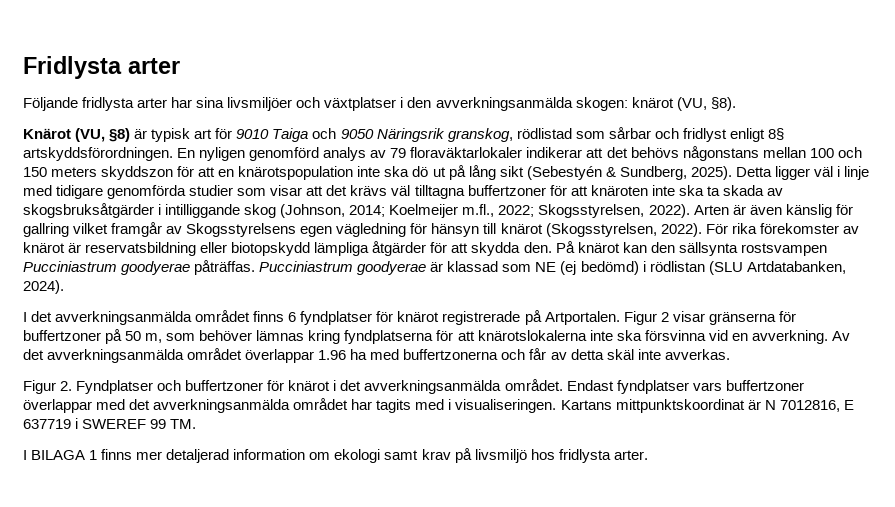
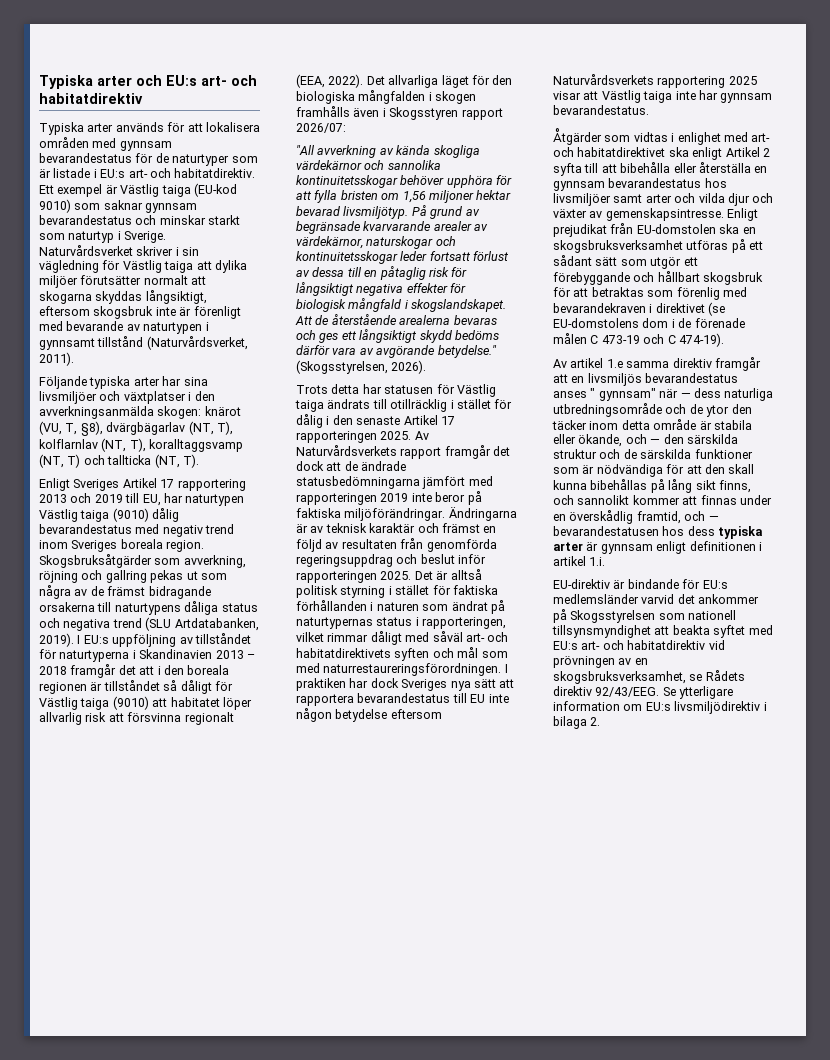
- Fridlysta arter
+ Typiska arter och EU:s art- och habitatdirektiv
+ Typiska arter används för att lokalisera områden med gynnsam bevarandestatus för de naturtyper som är listade i EU:s art- och habitatdirektiv. Ett exempel är Västlig taiga (EU-kod 9010) som saknar gynnsam bevarandestatus och minskar starkt som naturtyp i Sverige. Naturvårdsverket skriver i sin vägledning för Västlig taiga att dylika miljöer förutsätter normalt att skogarna skyddas långsiktigt, eftersom skogsbruk inte är förenligt med bevarande av naturtypen i gynnsamt tillstånd (Naturvårdsverket, 2011).
- Följande fridlysta arter har sina livsmiljöer och växtplatser i den avverkningsanmälda skogen: knärot (VU, §8).
- Knärot (VU, §8) är typisk art för 9010 Taiga och 9050 Näringsrik granskog, rödlistad som sårbar och fridlyst enligt 8§ artskyddsförordningen. En nyligen genomförd analys av 79 floraväktarlokaler indikerar att det behövs någonstans mellan 100 och 150 meters skyddszon för att en knärotspopulation inte ska dö ut på lång sikt (Sebestyén & Sundberg, 2025). Detta ligger väl i linje med tidigare genomförda studier som visar att det krävs väl tilltagna buffertzoner för att knäroten inte ska ta skada av skogsbruksåtgärder i intilliggande skog (Johnson, 2014; Koelmeijer m.fl., 2022; Skogsstyrelsen, 2022). Arten är även känslig för gallring vilket framgår av Skogsstyrelsens egen vägledning för hänsyn till knärot (Skogsstyrelsen, 2022). För rika förekomster av knärot är reservatsbildning eller biotopskydd lämpliga åtgärder för att skydda den. På knärot kan den sällsynta rostsvampen Pucciniastrum goodyerae påträffas. Pucciniastrum goodyerae är klassad som NE (ej bedömd) i rödlistan (SLU Artdatabanken, 2024).
- I det avverkningsanmälda området finns 6 fyndplatser för knärot registrerade på Artportalen. Figur 2 visar gränserna för buffertzoner på 50 m, som behöver lämnas kring fyndplatserna för att knärotslokalerna inte ska försvinna vid en avverkning. Av det avverkningsanmälda området överlappar 1.96 ha med buffertzonerna och får av detta skäl inte avverkas.
- Figur 2. Fyndplatser och buffertzoner för knärot i det avverkningsanmälda området. Endast fyndplatser vars buffertzoner överlappar med det avverkningsanmälda området har tagits med i visualiseringen. Kartans mittpunktskoordinat är N 7012816, E 637719 i SWEREF 99 TM.
- I BILAGA 1 finns mer detaljerad information om ekologi samt krav på livsmiljö hos fridlysta arter.
+ Följande typiska arter har sina livsmiljöer och växtplatser i den avverkningsanmälda skogen: knärot (VU, T, §8), dvärgbägarlav (NT, T), kolflarnlav (NT, T), koralltaggsvamp (NT, T) och tallticka (NT, T).
+ Enligt Sveriges Artikel 17 rapportering 2013 och 2019 till EU, har naturtypen Västlig taiga (9010) dålig bevarandestatus med negativ trend inom Sveriges boreala region. Skogsbruksåtgärder som avverkning, röjning och gallring pekas ut som några av de främst bidragande orsakerna till naturtypens dåliga status och negativa trend (SLU Artdatabanken, 2019). I EU:s uppföljning av tillståndet för naturtyperna i Skandinavien 2013 – 2018 framgår det att i den boreala regionen är tillståndet så dåligt för Västlig taiga (9010) att habitatet löper allvarlig risk att försvinna regionalt (EEA, 2022). Det allvarliga läget för den biologiska mångfalden i skogen framhålls även i Skogsstyren rapport 2026/07:
+ "All avverkning av kända skogliga värdekärnor och sannolika kontinuitetsskogar behöver upphöra för att fylla bristen om 1,56 miljoner hektar bevarad livsmiljötyp. På grund av begränsade kvarvarande arealer av värdekärnor, naturskogar och kontinuitetsskogar leder fortsatt förlust av dessa till en påtaglig risk för långsiktigt negativa effekter för biologisk mångfald i skogslandskapet. Att de återstående arealerna bevaras och ges ett långsiktigt skydd bedöms därför vara av avgörande betydelse." (Skogsstyrelsen, 2026).
+ Trots detta har statusen för Västlig taiga ändrats till otillräcklig i stället för dålig i den senaste Artikel 17 rapporteringen 2025. Av Naturvårdsverkets rapport framgår det dock att de ändrade statusbedömningarna jämfört med rapporteringen 2019 inte beror på faktiska miljöförändringar. Ändringarna är av teknisk karaktär och främst en följd av resultaten från genomförda regeringsuppdrag och beslut inför rapporteringen 2025. Det är alltså politisk styrning i stället för faktiska förhållanden i naturen som ändrat på naturtypernas status i rapporteringen, vilket rimmar dåligt med såväl art- och habitatdirektivets syften och mål som med naturrestaureringsförordningen. I praktiken har dock Sveriges nya sätt att rapportera bevarandestatus till EU inte någon betydelse eftersom Naturvårdsverkets rapportering 2025 visar att Västlig taiga inte har gynnsam bevarandestatus.
+ Åtgärder som vidtas i enlighet med art- och habitatdirektivet ska enligt Artikel 2 syfta till att bibehålla eller återställa en gynnsam bevarandestatus hos livsmiljöer samt arter och vilda djur och växter av gemenskapsintresse. Enligt prejudikat från EU-domstolen ska en skogsbruksverksamhet utföras på ett sådant sätt som utgör ett förebyggande och hållbart skogsbruk för att betraktas som förenlig med bevarandekraven i direktivet (se EU-domstolens dom i de förenade målen C 473-19 och C 474-19).
+ Av artikel 1.e samma direktiv framgår att en livsmiljös bevarandestatus anses " gynnsam" när — dess naturliga utbredningsområde och de ytor den täcker inom detta område är stabila eller ökande, och — den särskilda struktur och de särskilda funktioner som är nödvändiga för att den skall kunna bibehållas på lång sikt finns, och sannolikt kommer att finnas under en överskådlig framtid, och — bevarandestatusen hos dess typiska arter är gynnsam enligt definitionen i artikel 1.i.
+ EU-direktiv är bindande för EU:s medlemsländer varvid det ankommer på Skogsstyrelsen som nationell tillsynsmyndighet att beakta syftet med EU:s art- och habitatdirektiv vid prövningen av en skogsbruksverksamhet, se Rådets direktiv 92/43/EEG. Se ytterligare information om EU:s livsmiljödirektiv i bilaga 2.

